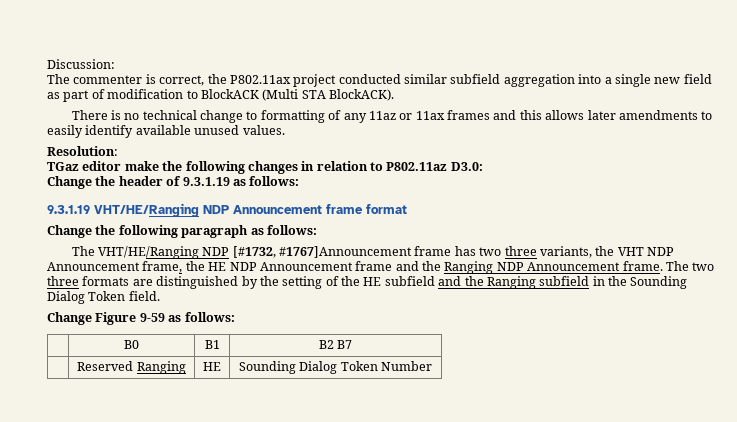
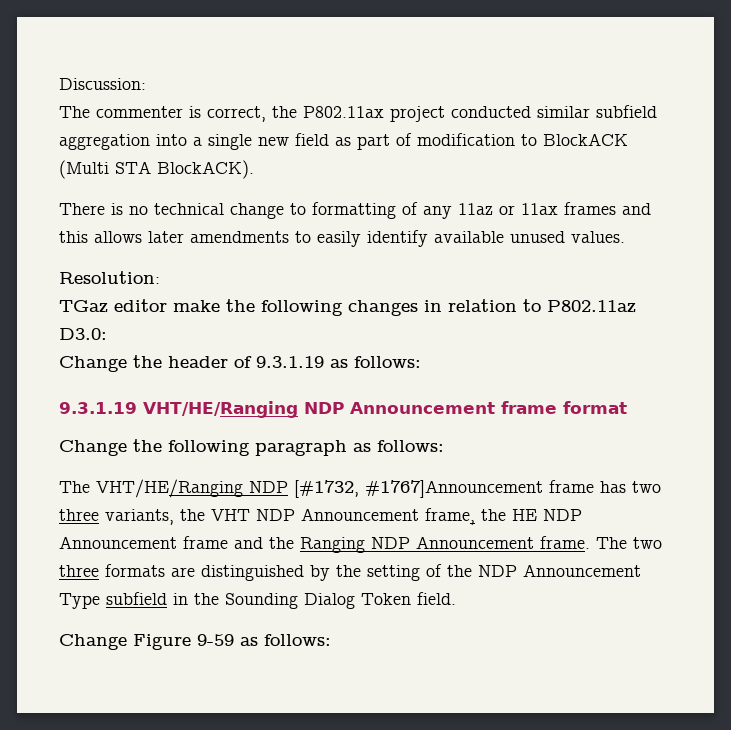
- The two three formats are distinguished by the setting of the HE subfield and the Ranging subfield in the Sounding Dialog Token field.
+ The two three formats are distinguished by the setting of the NDP Announcement Type subfield in the Sounding Dialog Token field.
- | B0 | B1 | B2 B7
- | Reserved Ranging | HE | Sounding Dialog Token Number

